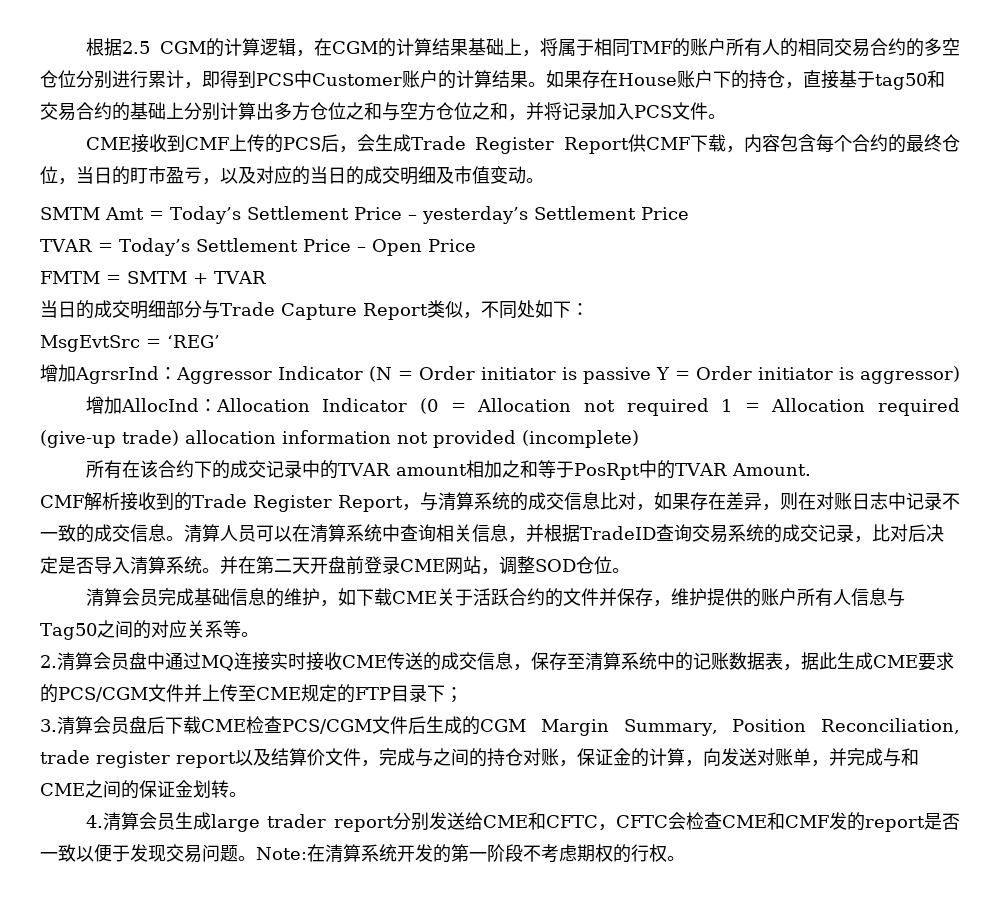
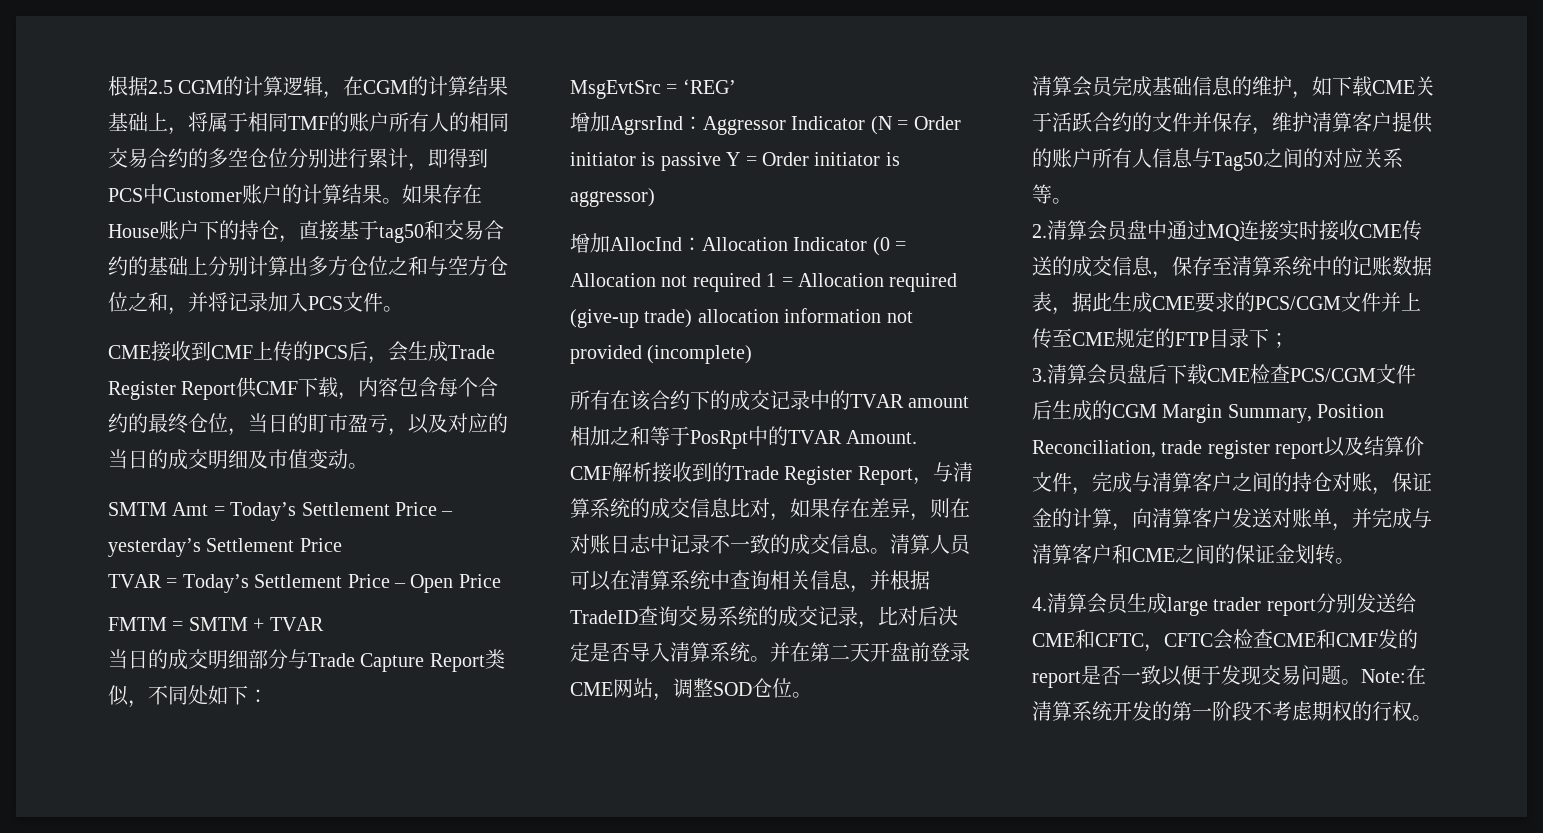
- 清算会员完成基础信息的维护，如下载CME关于活跃合约的文件并保存，维护提供的账户所有人信息与Tag50之间的对应关系等。
+ 清算会员完成基础信息的维护，如下载CME关于活跃合约的文件并保存，维护清算客户提供的账户所有人信息与Tag50之间的对应关系等。
- 3.清算会员盘后下载CME检查PCS/CGM文件后生成的CGM Margin Summary, Position Reconciliation, trade register report以及结算价文件，完成与之间的持仓对账，保证金的计算，向发送对账单，并完成与和CME之间的保证金划转。
+ 3.清算会员盘后下载CME检查PCS/CGM文件后生成的CGM Margin Summary, Position Reconciliation, trade register report以及结算价文件，完成与清算客户之间的持仓对账，保证金的计算，向清算客户发送对账单，并完成与清算客户和CME之间的保证金划转。

